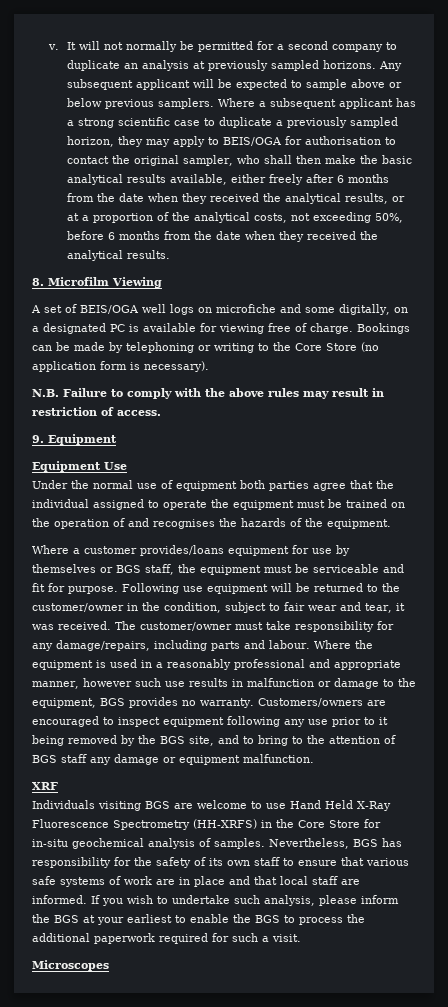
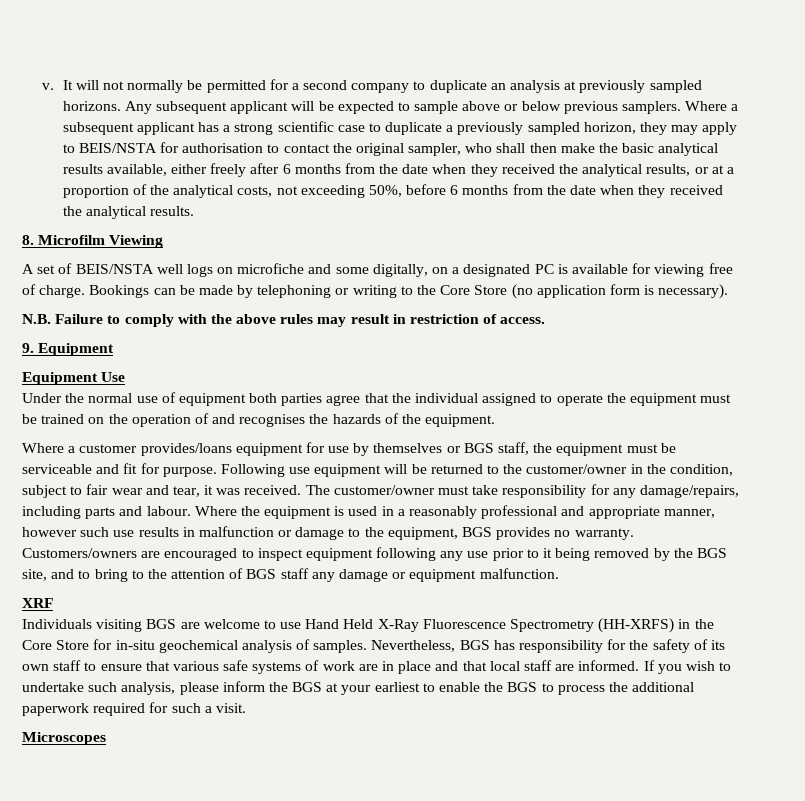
- Where a subsequent applicant has a strong scientific case to duplicate a previously sampled horizon, they may apply to BEIS/OGA for authorisation to contact the original sampler, who shall then make the basic analytical results available, either freely after 6 months from the date when they received the analytical results, or at a proportion of the analytical costs, not exceeding 50%, before 6 months from the date when they received the analytical results.
+ Where a subsequent applicant has a strong scientific case to duplicate a previously sampled horizon, they may apply to BEIS/NSTA for authorisation to contact the original sampler, who shall then make the basic analytical results available, either freely after 6 months from the date when they received the analytical results, or at a proportion of the analytical costs, not exceeding 50%, before 6 months from the date when they received the analytical results.
- A set of BEIS/OGA well logs on microfiche and some digitally, on a designated PC is available for viewing free of charge.
+ A set of BEIS/NSTA well logs on microfiche and some digitally, on a designated PC is available for viewing free of charge.

